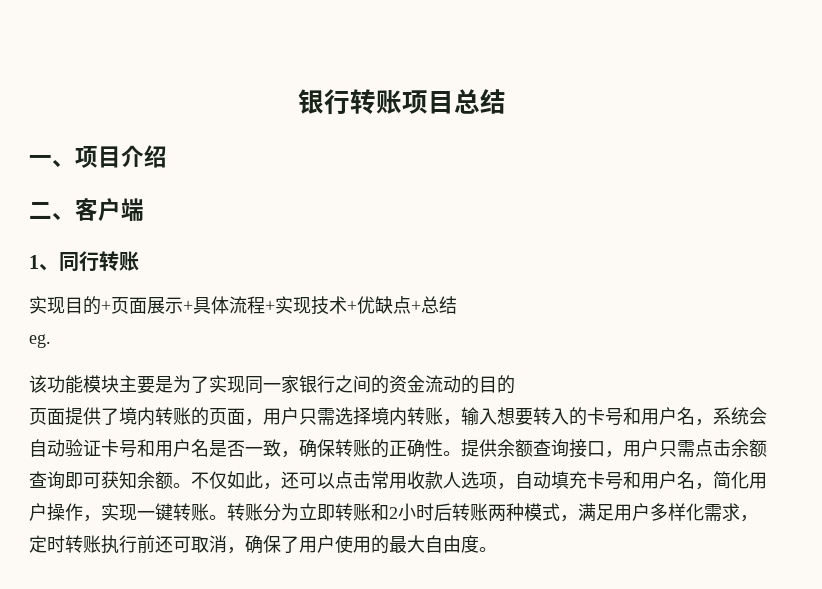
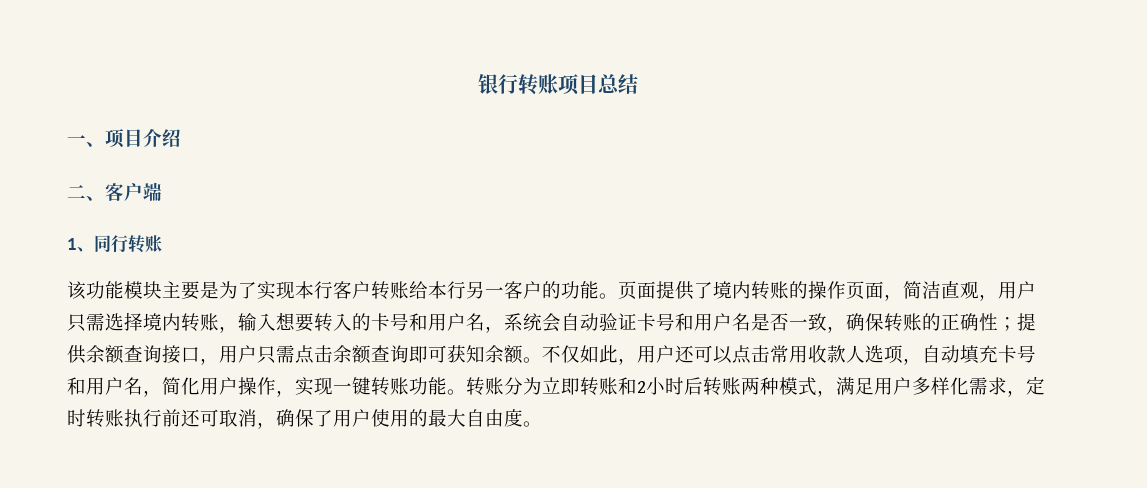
- 实现目的+页面展示+具体流程+实现技术+优缺点+总结
- eg.
- 该功能模块主要是为了实现同一家银行之间的资金流动的目的
- 页面提供了境内转账的页面，用户只需选择境内转账，输入想要转入的卡号和用户名，系统会自动验证卡号和用户名是否一致，确保转账的正确性。提供余额查询接口，用户只需点击余额查询即可获知余额。
+ 该功能模块主要是为了实现本行客户转账给本行另一客户的功能。页面提供了境内转账的操作页面，简洁直观，用户只需选择境内转账，输入想要转入的卡号和用户名，系统会自动验证卡号和用户名是否一致，确保转账的正确性；提供余额查询接口，用户只需点击余额查询即可获知余额。
- 不仅如此，还可以点击常用收款人选项，自动填充卡号和用户名，简化用户操作，实现一键转账。
+ 不仅如此，用户还可以点击常用收款人选项，自动填充卡号和用户名，简化用户操作，实现一键转账功能。

